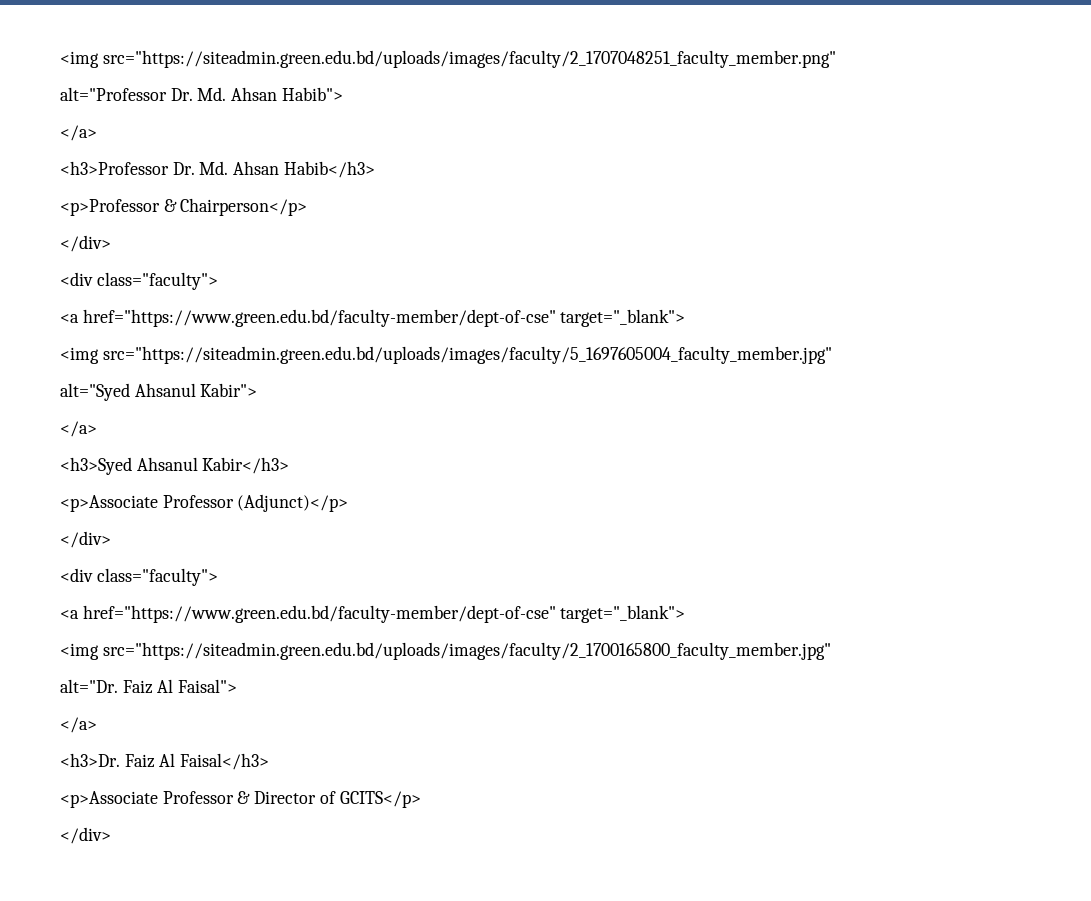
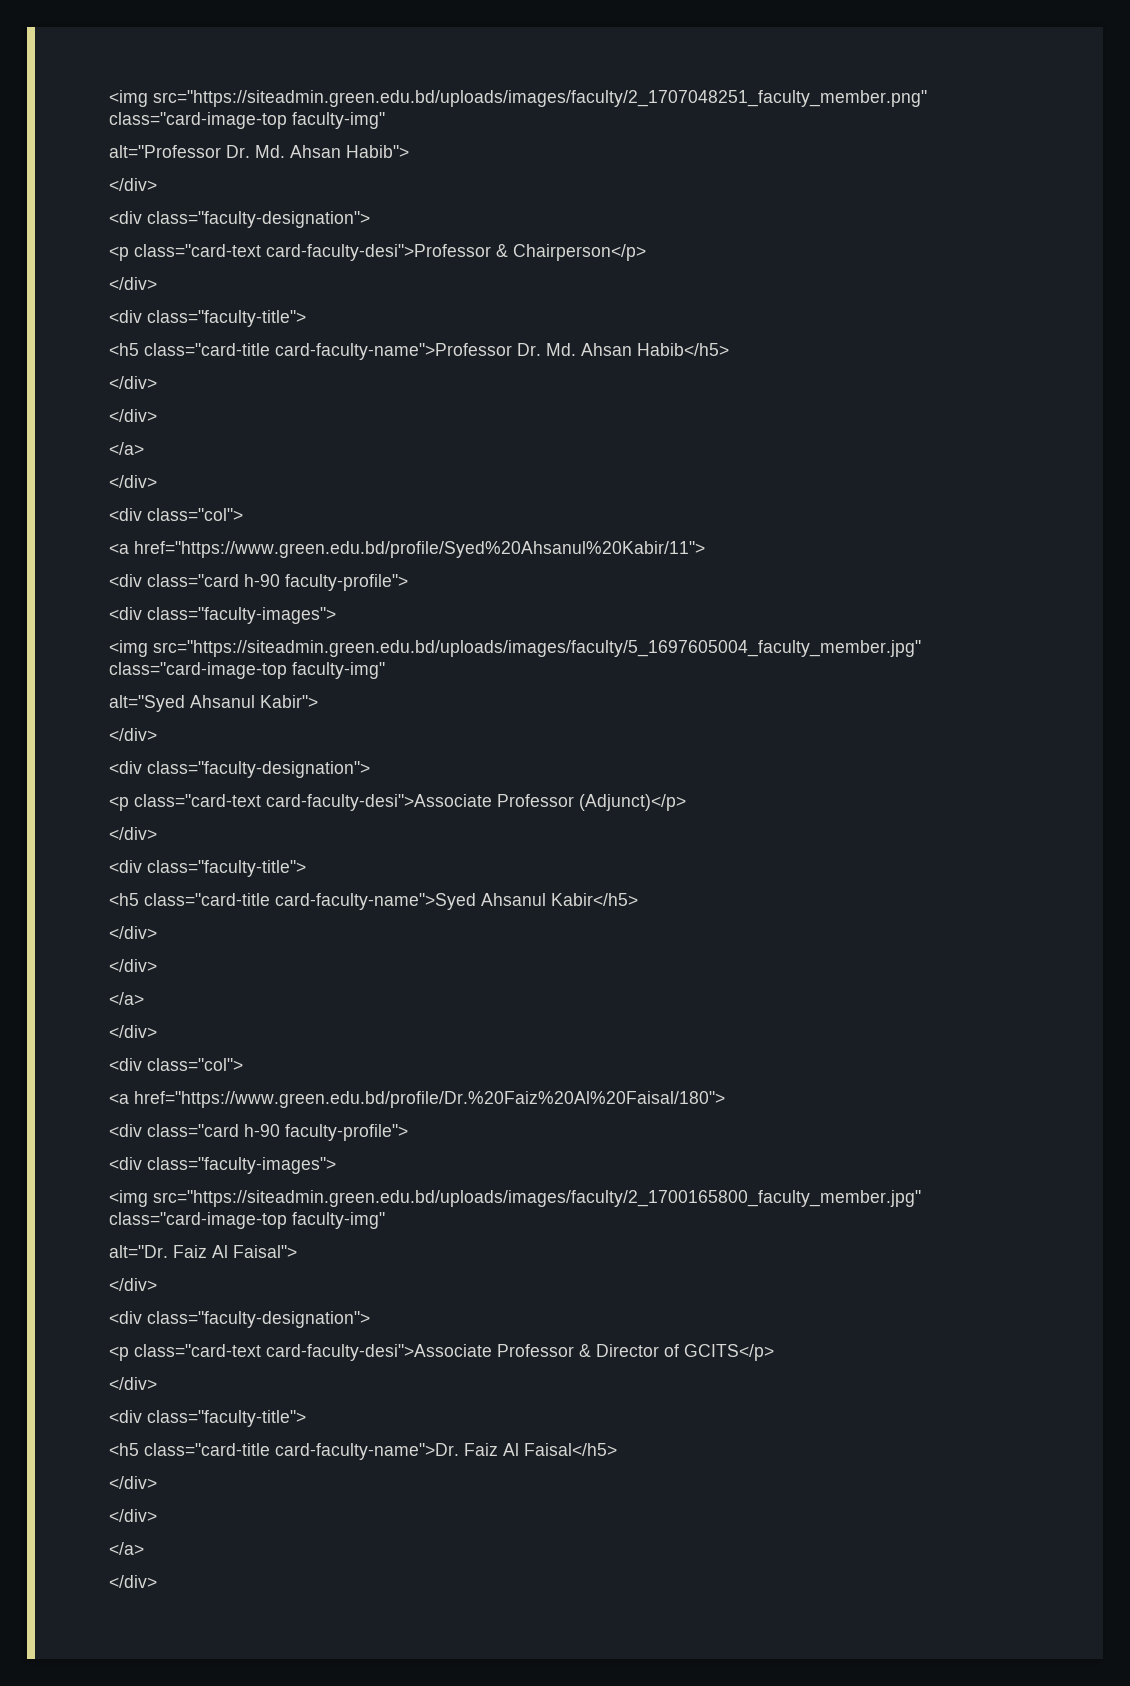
- <img src="https://siteadmin.green.edu.bd/uploads/images/faculty/2_1707048251_faculty_member.png"
+ <img src="https://siteadmin.green.edu.bd/uploads/images/faculty/2_1707048251_faculty_member.png" class="card-image-top faculty-img"
  alt="Professor Dr. Md. Ahsan Habib">
+ </div>
+ <div class="faculty-designation">
+ <p class="card-text card-faculty-desi">Professor & Chairperson</p>
+ </div>
+ <div class="faculty-title">
+ <h5 class="card-title card-faculty-name">Professor Dr. Md. Ahsan Habib</h5>
+ </div>
+ </div>
  </a>
- <h3>Professor Dr. Md. Ahsan Habib</h3>
- <p>Professor & Chairperson</p>
  </div>
- <div class="faculty">
- <a href="https://www.green.edu.bd/faculty-member/dept-of-cse" target="_blank">
+ <div class="col">
+ <a href="https://www.green.edu.bd/profile/Syed%20Ahsanul%20Kabir/11">
+ <div class="card h-90 faculty-profile">
+ <div class="faculty-images">
- <img src="https://siteadmin.green.edu.bd/uploads/images/faculty/5_1697605004_faculty_member.jpg"
+ <img src="https://siteadmin.green.edu.bd/uploads/images/faculty/5_1697605004_faculty_member.jpg" class="card-image-top faculty-img"
  alt="Syed Ahsanul Kabir">
+ </div>
+ <div class="faculty-designation">
+ <p class="card-text card-faculty-desi">Associate Professor (Adjunct)</p>
+ </div>
+ <div class="faculty-title">
+ <h5 class="card-title card-faculty-name">Syed Ahsanul Kabir</h5>
+ </div>
+ </div>
  </a>
- <h3>Syed Ahsanul Kabir</h3>
- <p>Associate Professor (Adjunct)</p>
  </div>
- <div class="faculty">
- <a href="https://www.green.edu.bd/faculty-member/dept-of-cse" target="_blank">
+ <div class="col">
+ <a href="https://www.green.edu.bd/profile/Dr.%20Faiz%20Al%20Faisal/180">
+ <div class="card h-90 faculty-profile">
+ <div class="faculty-images">
- <img src="https://siteadmin.green.edu.bd/uploads/images/faculty/2_1700165800_faculty_member.jpg"
+ <img src="https://siteadmin.green.edu.bd/uploads/images/faculty/2_1700165800_faculty_member.jpg" class="card-image-top faculty-img"
  Faiz Al Faisal">
+ </div>
+ <div class="faculty-designation">
+ <p class="card-text card-faculty-desi">Associate Professor & Director of GCITS</p>
+ </div>
+ <div class="faculty-title">
+ <h5 class="card-title card-faculty-name">Dr. Faiz Al Faisal</h5>
+ </div>
+ </div>
  </a>
- <h3>Dr. Faiz Al Faisal</h3>
- <p>Associate Professor & Director of GCITS</p>

